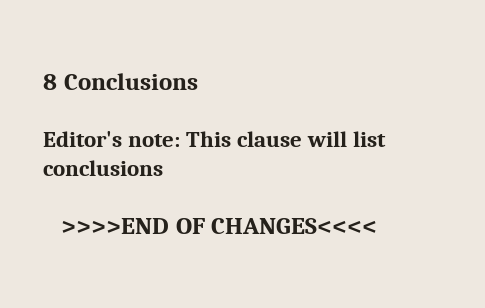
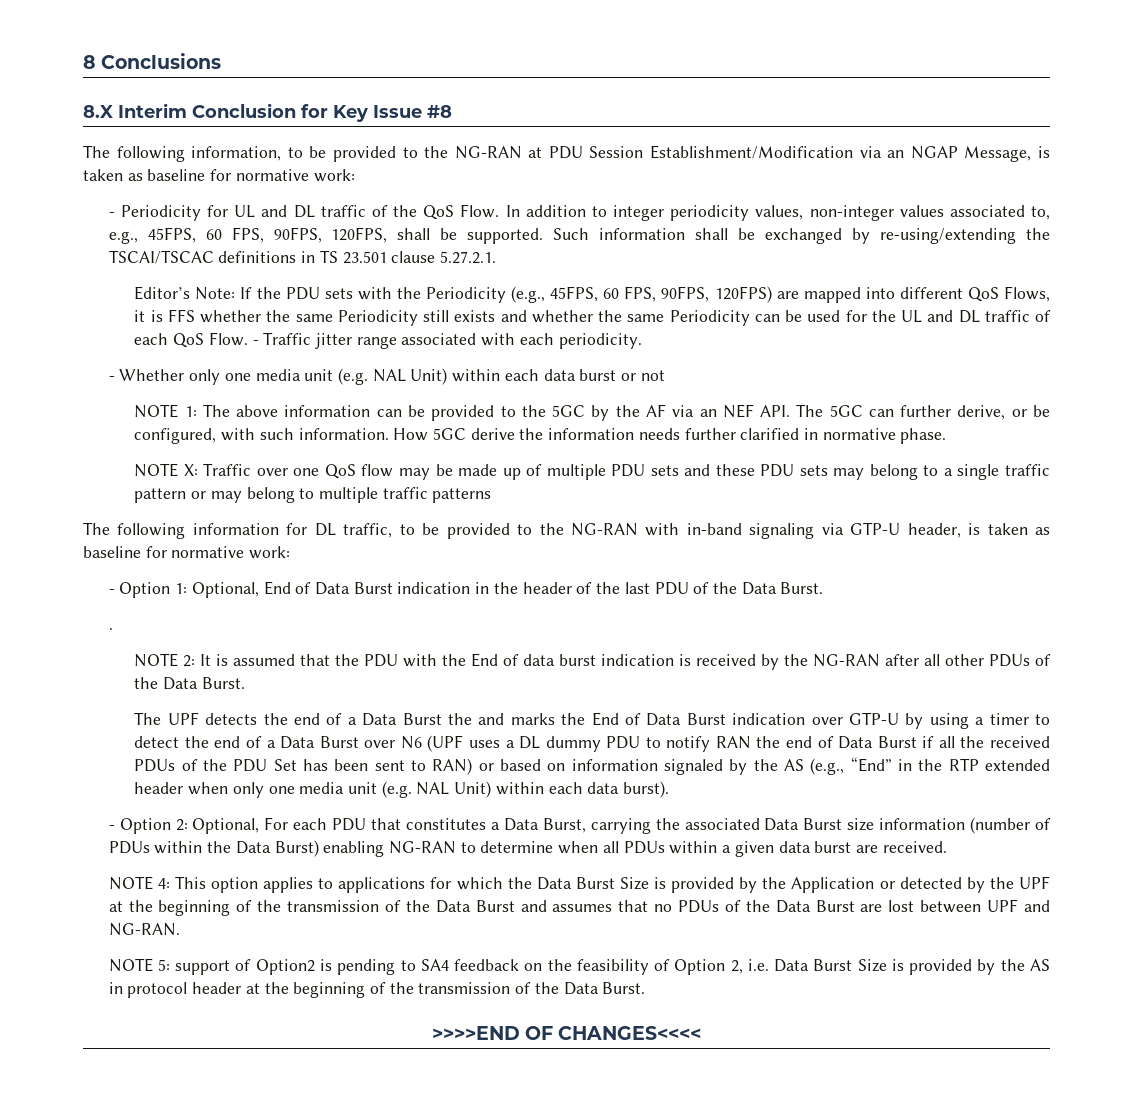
- Editor's note: This clause will list conclusions
+ 8.X Interim Conclusion for Key Issue #8
+ The following information, to be provided to the NG-RAN at PDU Session Establishment/Modification via an NGAP Message, is taken as baseline for normative work:
+ - Periodicity for UL and DL traffic of the QoS Flow. In addition to integer periodicity values, non-integer values associated to, e.g., 45FPS, 60 FPS, 90FPS, 120FPS, shall be supported. Such information shall be exchanged by re-using/extending the TSCAI/TSCAC definitions in TS 23.501 clause 5.27.2.1.
+ Editor’s Note: If the PDU sets with the Periodicity (e.g., 45FPS, 60 FPS, 90FPS, 120FPS) are mapped into different QoS Flows, it is FFS whether the same Periodicity still exists and whether the same Periodicity can be used for the UL and DL traffic of each QoS Flow. - Traffic jitter range associated with each periodicity.
+ - Whether only one media unit (e.g. NAL Unit) within each data burst or not
+ NOTE 1: The above information can be provided to the 5GC by the AF via an NEF API. The 5GC can further derive, or be configured, with such information. How 5GC derive the information needs further clarified in normative phase.
+ NOTE X: Traffic over one QoS flow may be made up of multiple PDU sets and these PDU sets may belong to a single traffic pattern or may belong to multiple traffic patterns
+ The following information for DL traffic, to be provided to the NG-RAN with in-band signaling via GTP-U header, is taken as baseline for normative work:
+ - Option 1: Optional, End of Data Burst indication in the header of the last PDU of the Data Burst.
+ .
+ NOTE 2: It is assumed that the PDU with the End of data burst indication is received by the NG-RAN after all other PDUs of the Data Burst.
+ The UPF detects the end of a Data Burst the and marks the End of Data Burst indication over GTP-U by using a timer to detect the end of a Data Burst over N6 (UPF uses a DL dummy PDU to notify RAN the end of Data Burst if all the received PDUs of the PDU Set has been sent to RAN) or based on information signaled by the AS (e.g., “End” in the RTP extended header when only one media unit (e.g. NAL Unit) within each data burst).
+ - Option 2: Optional, For each PDU that constitutes a Data Burst, carrying the associated Data Burst size information (number of PDUs within the Data Burst) enabling NG-RAN to determine when all PDUs within a given data burst are received.
+ NOTE 4: This option applies to applications for which the Data Burst Size is provided by the Application or detected by the UPF at the beginning of the transmission of the Data Burst and assumes that no PDUs of the Data Burst are lost between UPF and NG-RAN.
+ NOTE 5: support of Option2 is pending to SA4 feedback on the feasibility of Option 2, i.e. Data Burst Size is provided by the AS in protocol header at the beginning of the transmission of the Data Burst.

